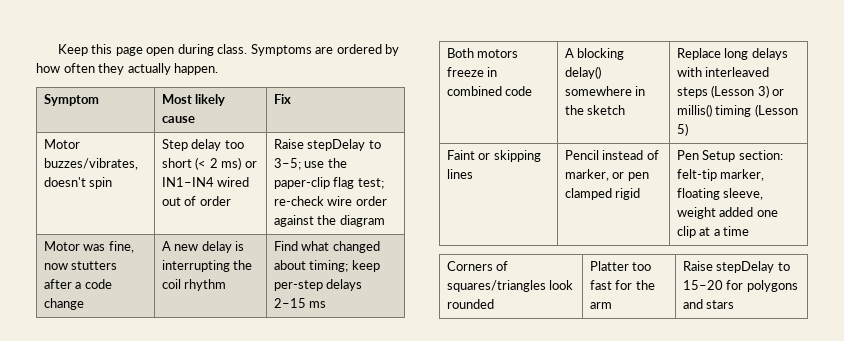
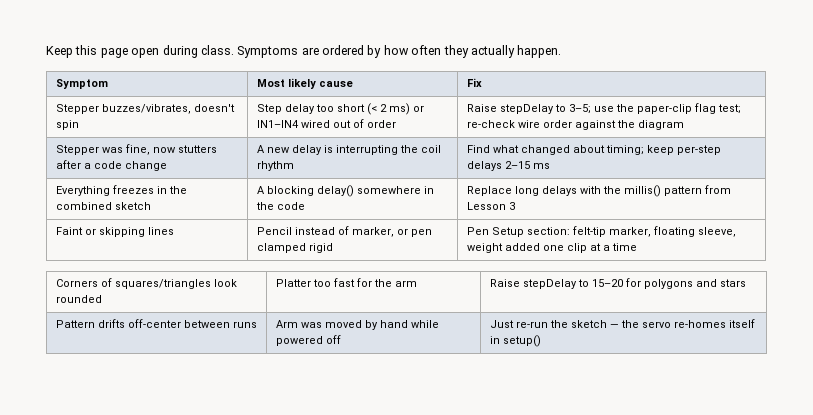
- Motor buzzes/vibrates, doesn't spin | Step delay too short (< 2 ms) or IN1–IN4 wired out of order | Raise stepDelay to 3–5; use the paper-clip flag test; re-check wire order against the diagram
+ Stepper buzzes/vibrates, doesn't spin | Step delay too short (< 2 ms) or IN1–IN4 wired out of order | Raise stepDelay to 3–5; use the paper-clip flag test; re-check wire order against the diagram
- Motor was fine, now stutters after a code change | A new delay is interrupting the coil rhythm | Find what changed about timing; keep per-step delays 2–15 ms
+ Stepper was fine, now stutters after a code change | A new delay is interrupting the coil rhythm | Find what changed about timing; keep per-step delays 2–15 ms
- Both motors freeze in combined code | A blocking delay() somewhere in the sketch | Replace long delays with interleaved steps (Lesson 3) or millis() timing (Lesson 5)
+ Everything freezes in the combined sketch | A blocking delay() somewhere in the code | Replace long delays with the millis() pattern from Lesson 3
+ Pattern drifts off-center between runs | Arm was moved by hand while powered off | Just re-run the sketch — the servo re-homes itself in setup()

